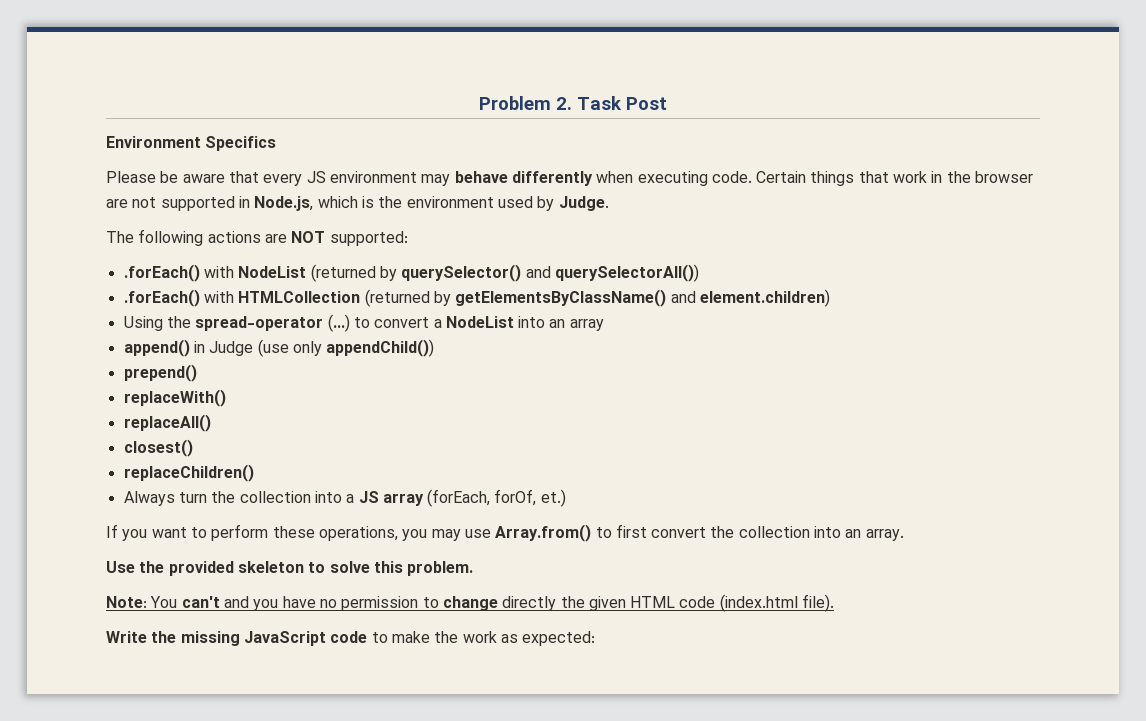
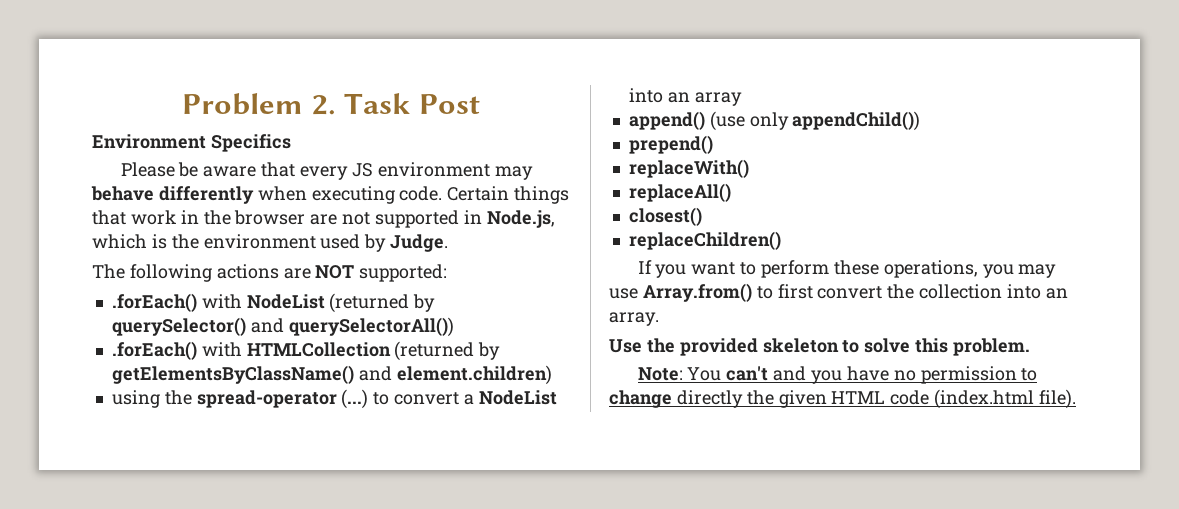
- Using the spread-operator (...) to convert a NodeList into an array
+ using the spread-operator (...) to convert a NodeList into an array
- append() in Judge (use only appendChild())
+ append() (use only appendChild())
- Always turn the collection into a JS array (forEach, forOf, et.)
- Write the missing JavaScript code to make the work as expected:

